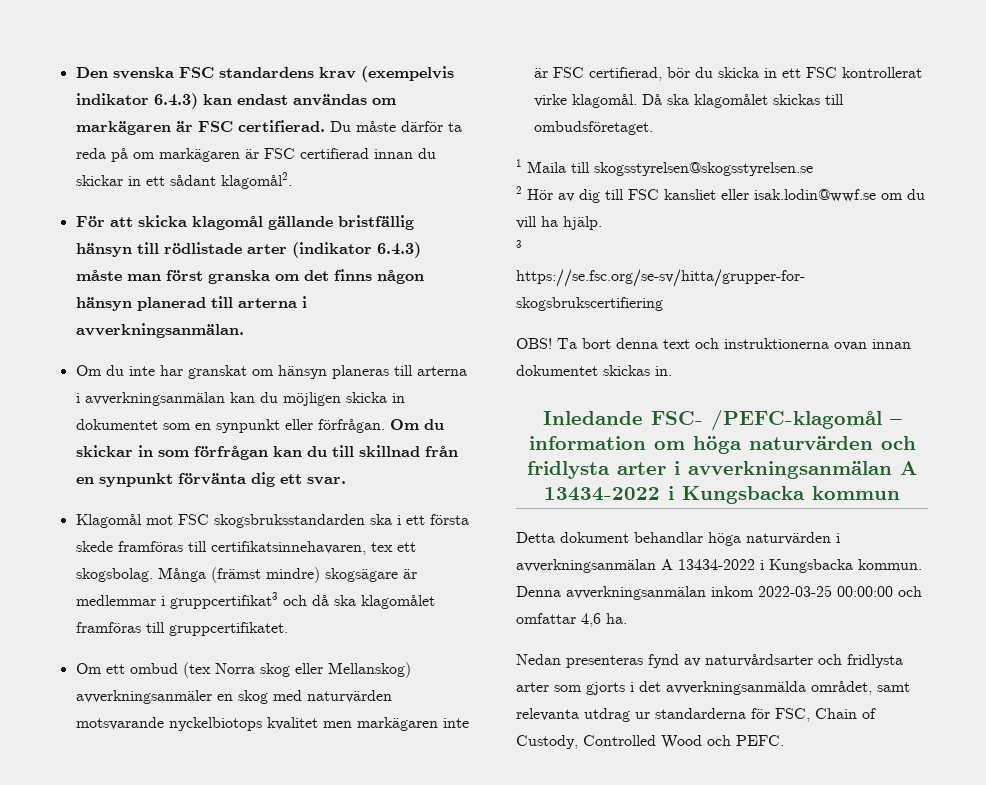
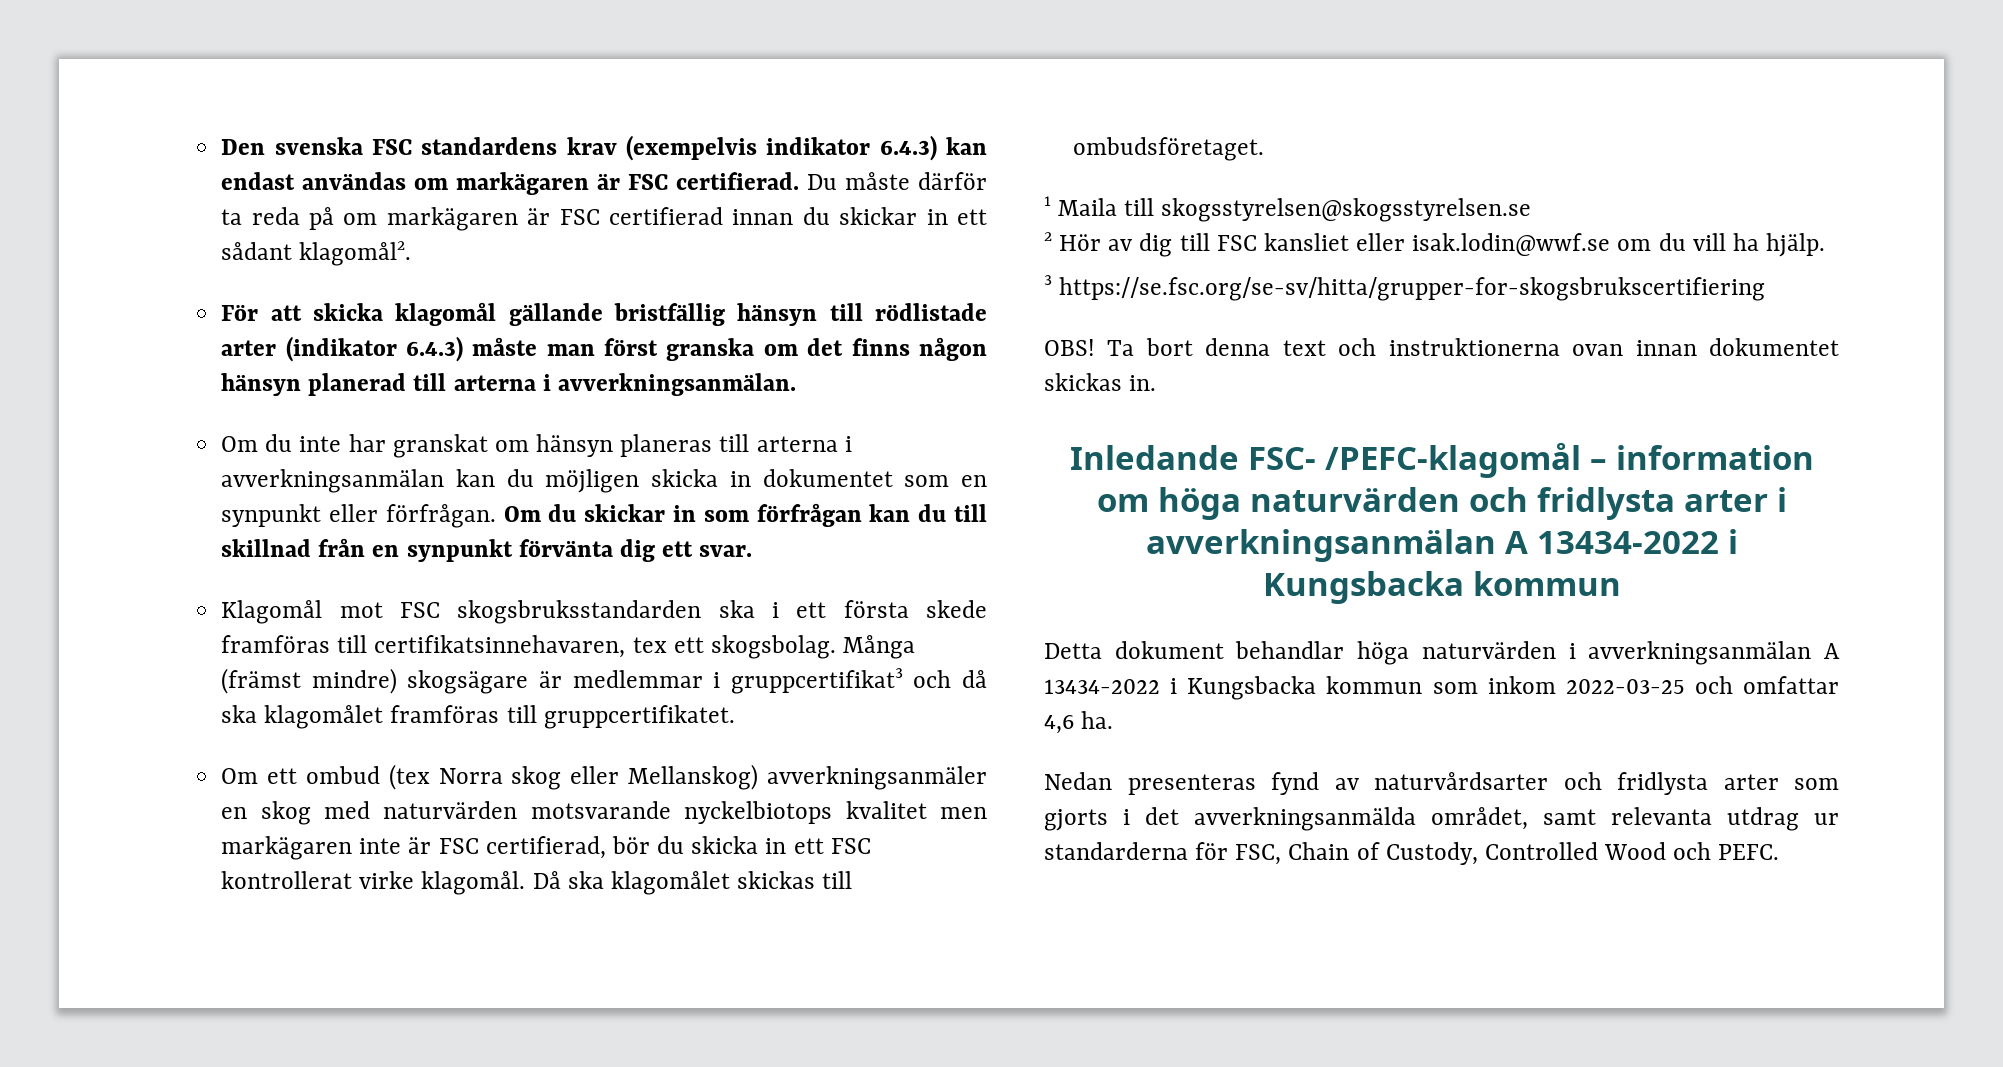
- Detta dokument behandlar höga naturvärden i avverkningsanmälan A 13434-2022 i Kungsbacka kommun. Denna avverkningsanmälan inkom 2022-03-25 00:00:00 och omfattar 4,6 ha.
+ Detta dokument behandlar höga naturvärden i avverkningsanmälan A 13434-2022 i Kungsbacka kommun som inkom 2022-03-25 och omfattar 4,6 ha.

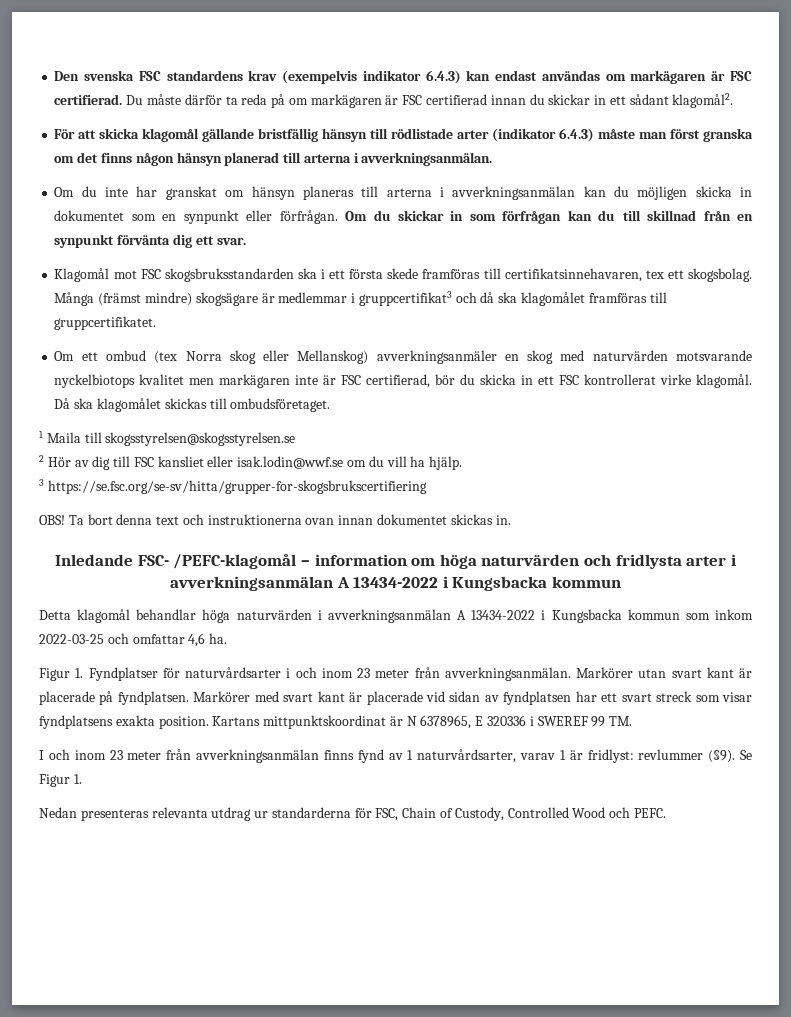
- Detta dokument behandlar höga naturvärden i avverkningsanmälan A 13434-2022 i Kungsbacka kommun som inkom 2022-03-25 och omfattar 4,6 ha.
+ Detta klagomål behandlar höga naturvärden i avverkningsanmälan A 13434-2022 i Kungsbacka kommun som inkom 2022-03-25 och omfattar 4,6 ha.
- Nedan presenteras fynd av naturvårdsarter och fridlysta arter som gjorts i det avverkningsanmälda området, samt relevanta utdrag ur standarderna för FSC, Chain of Custody, Controlled Wood och PEFC.
+ Figur 1. Fyndplatser för naturvårdsarter i och inom 23 meter från avverkningsanmälan. Markörer utan svart kant är placerade på fyndplatsen. Markörer med svart kant är placerade vid sidan av fyndplatsen har ett svart streck som visar fyndplatsens exakta position. Kartans mittpunktskoordinat är N 6378965, E 320336 i SWEREF 99 TM.
+ I och inom 23 meter från avverkningsanmälan finns fynd av 1 naturvårdsarter, varav 1 är fridlyst: revlummer (§9). Se Figur 1.
+ Nedan presenteras relevanta utdrag ur standarderna för FSC, Chain of Custody, Controlled Wood och PEFC.

